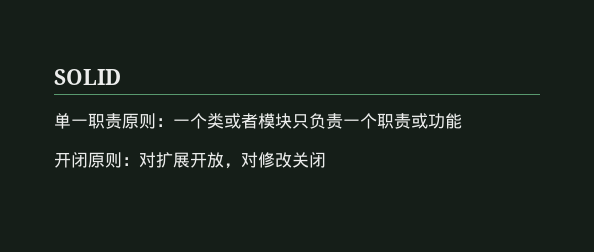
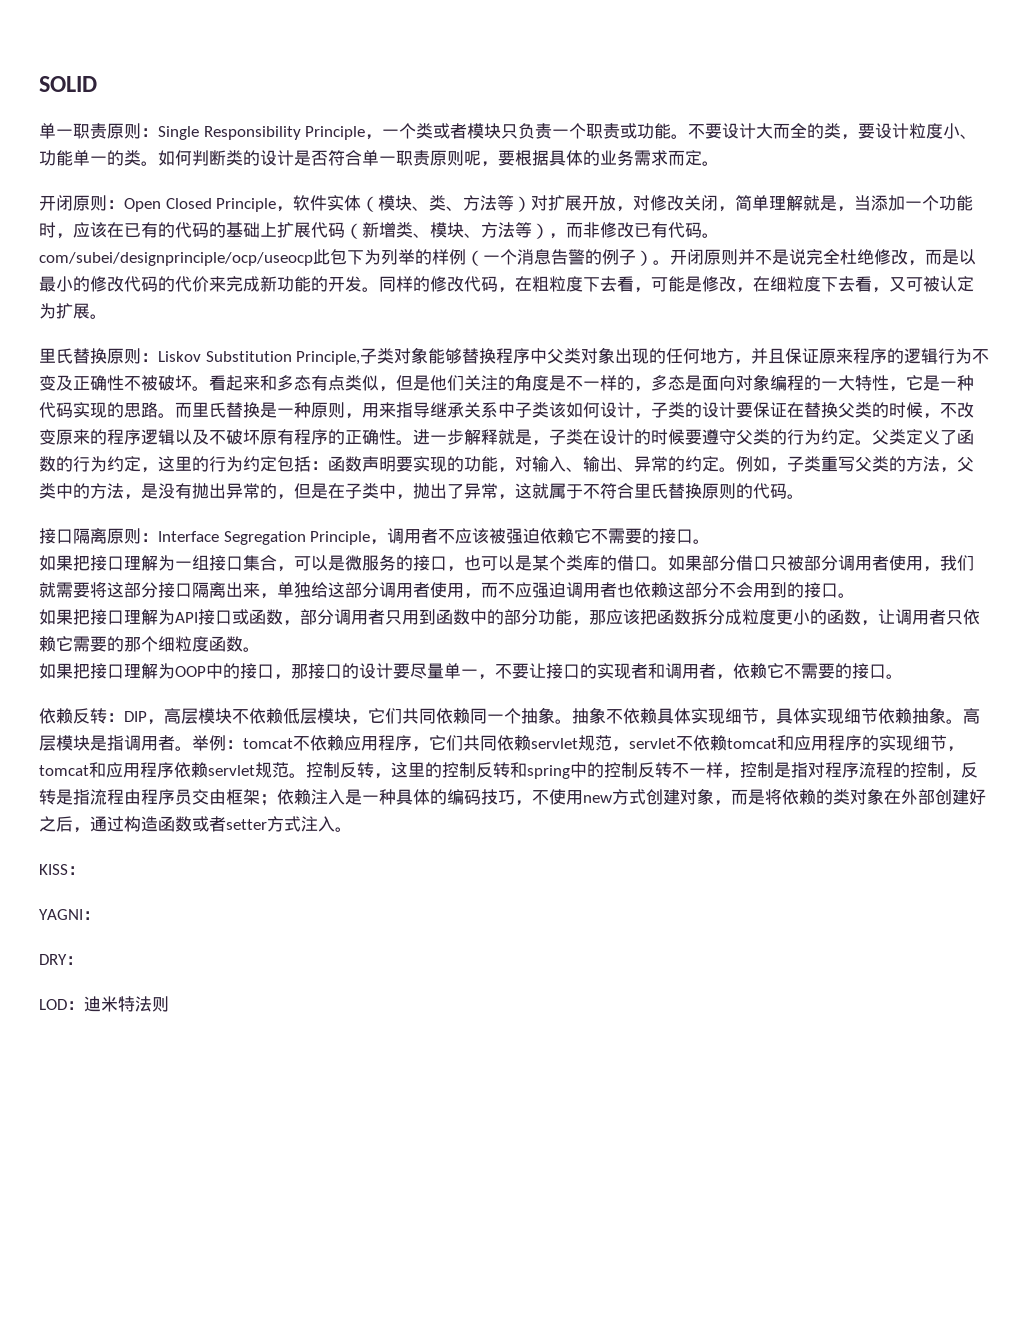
- 单一职责原则：一个类或者模块只负责一个职责或功能
- 开闭原则：对扩展开放，对修改关闭
+ 单一职责原则：Single Responsibility Principle，一个类或者模块只负责一个职责或功能。不要设计大而全的类，要设计粒度小、功能单一的类。如何判断类的设计是否符合单一职责原则呢，要根据具体的业务需求而定。
+ 开闭原则：Open Closed Principle，软件实体（模块、类、方法等）对扩展开放，对修改关闭，简单理解就是，当添加一个功能时，应该在已有的代码的基础上扩展代码（新增类、模块、方法等），而非修改已有代码。com/subei/designprinciple/ocp/useocp此包下为列举的样例（一个消息告警的例子）。开闭原则并不是说完全杜绝修改，而是以最小的修改代码的代价来完成新功能的开发。同样的修改代码，在粗粒度下去看，可能是修改，在细粒度下去看，又可被认定为扩展。
+ 里氏替换原则：Liskov Substitution Principle,子类对象能够替换程序中父类对象出现的任何地方，并且保证原来程序的逻辑行为不变及正确性不被破坏。看起来和多态有点类似，但是他们关注的角度是不一样的，多态是面向对象编程的一大特性，它是一种代码实现的思路。而里氏替换是一种原则，用来指导继承关系中子类该如何设计，子类的设计要保证在替换父类的时候，不改变原来的程序逻辑以及不破坏原有程序的正确性。进一步解释就是，子类在设计的时候要遵守父类的行为约定。父类定义了函数的行为约定，这里的行为约定包括：函数声明要实现的功能，对输入、输出、异常的约定。例如，子类重写父类的方法，父类中的方法，是没有抛出异常的，但是在子类中，抛出了异常，这就属于不符合里氏替换原则的代码。
+ 接口隔离原则：Interface Segregation Principle，调用者不应该被强迫依赖它不需要的接口。
+ 如果把接口理解为一组接口集合，可以是微服务的接口，也可以是某个类库的借口。如果部分借口只被部分调用者使用，我们就需要将这部分接口隔离出来，单独给这部分调用者使用，而不应强迫调用者也依赖这部分不会用到的接口。
+ 如果把接口理解为API接口或函数，部分调用者只用到函数中的部分功能，那应该把函数拆分成粒度更小的函数，让调用者只依赖它需要的那个细粒度函数。
+ 如果把接口理解为OOP中的接口，那接口的设计要尽量单一，不要让接口的实现者和调用者，依赖它不需要的接口。
+ 依赖反转：DIP，高层模块不依赖低层模块，它们共同依赖同一个抽象。抽象不依赖具体实现细节，具体实现细节依赖抽象。高层模块是指调用者。举例：tomcat不依赖应用程序，它们共同依赖servlet规范，servlet不依赖tomcat和应用程序的实现细节，tomcat和应用程序依赖servlet规范。控制反转，这里的控制反转和spring中的控制反转不一样，控制是指对程序流程的控制，反转是指流程由程序员交由框架；依赖注入是一种具体的编码技巧，不使用new方式创建对象，而是将依赖的类对象在外部创建好之后，通过构造函数或者setter方式注入。
+ KISS：
+ YAGNI：
+ DRY：
+ LOD：迪米特法则

